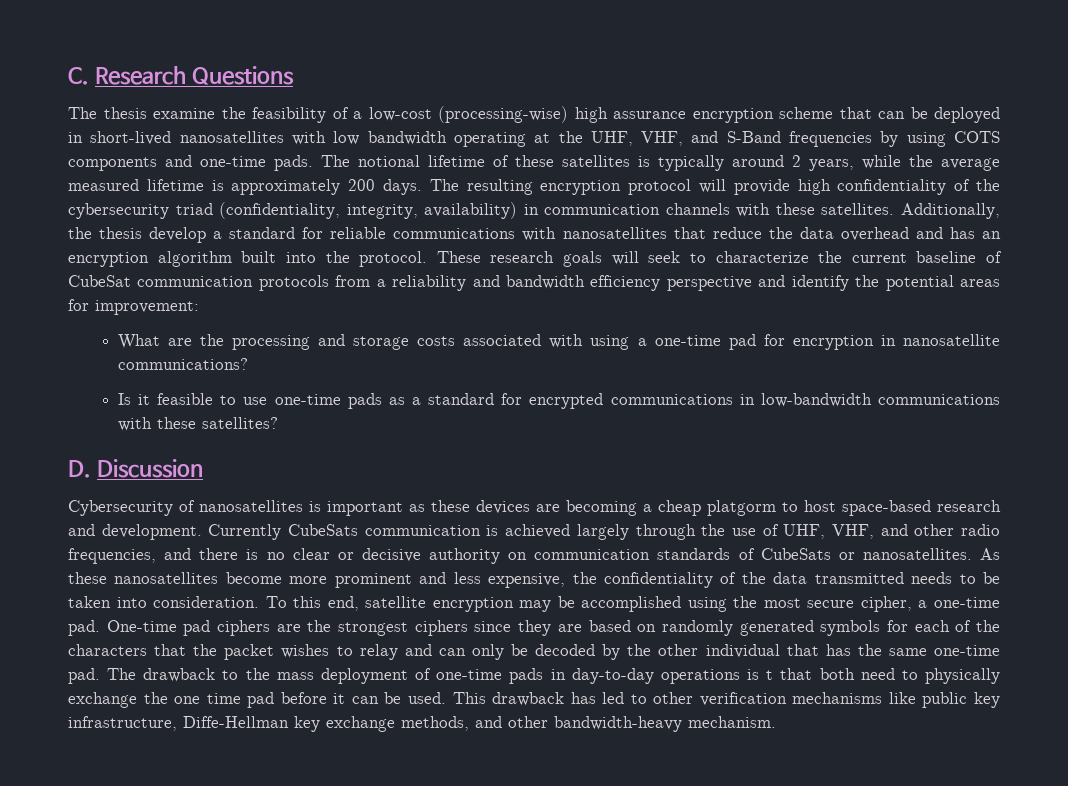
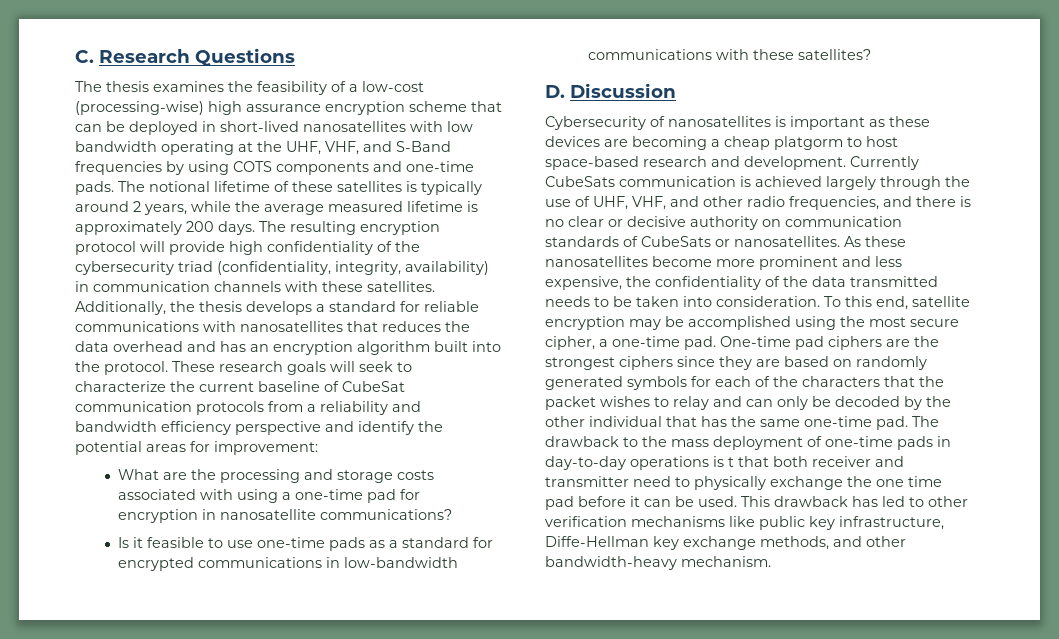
- The thesis examine the feasibility of a low-cost (processing-wise) high assurance encryption scheme that can be deployed in short-lived nanosatellites with low bandwidth operating at the UHF, VHF, and S-Band frequencies by using COTS components and one-time pads.
+ The thesis examines the feasibility of a low-cost (processing-wise) high assurance encryption scheme that can be deployed in short-lived nanosatellites with low bandwidth operating at the UHF, VHF, and S-Band frequencies by using COTS components and one-time pads.
- Additionally, the thesis develop a standard for reliable communications with nanosatellites that reduce the data overhead and has an encryption algorithm built into the protocol.
+ Additionally, the thesis develops a standard for reliable communications with nanosatellites that reduces the data overhead and has an encryption algorithm built into the protocol.
- The drawback to the mass deployment of one-time pads in day-to-day operations is t that both need to physically exchange the one time pad before it can be used.
+ The drawback to the mass deployment of one-time pads in day-to-day operations is t that both receiver and transmitter need to physically exchange the one time pad before it can be used.

